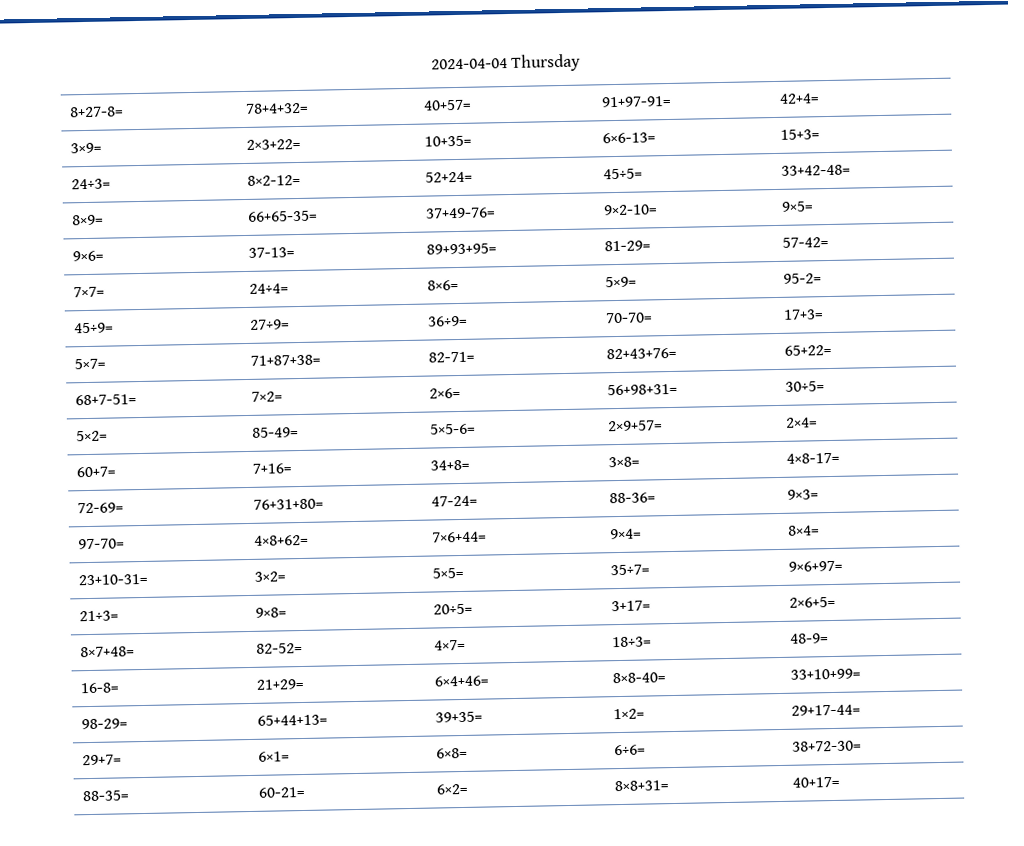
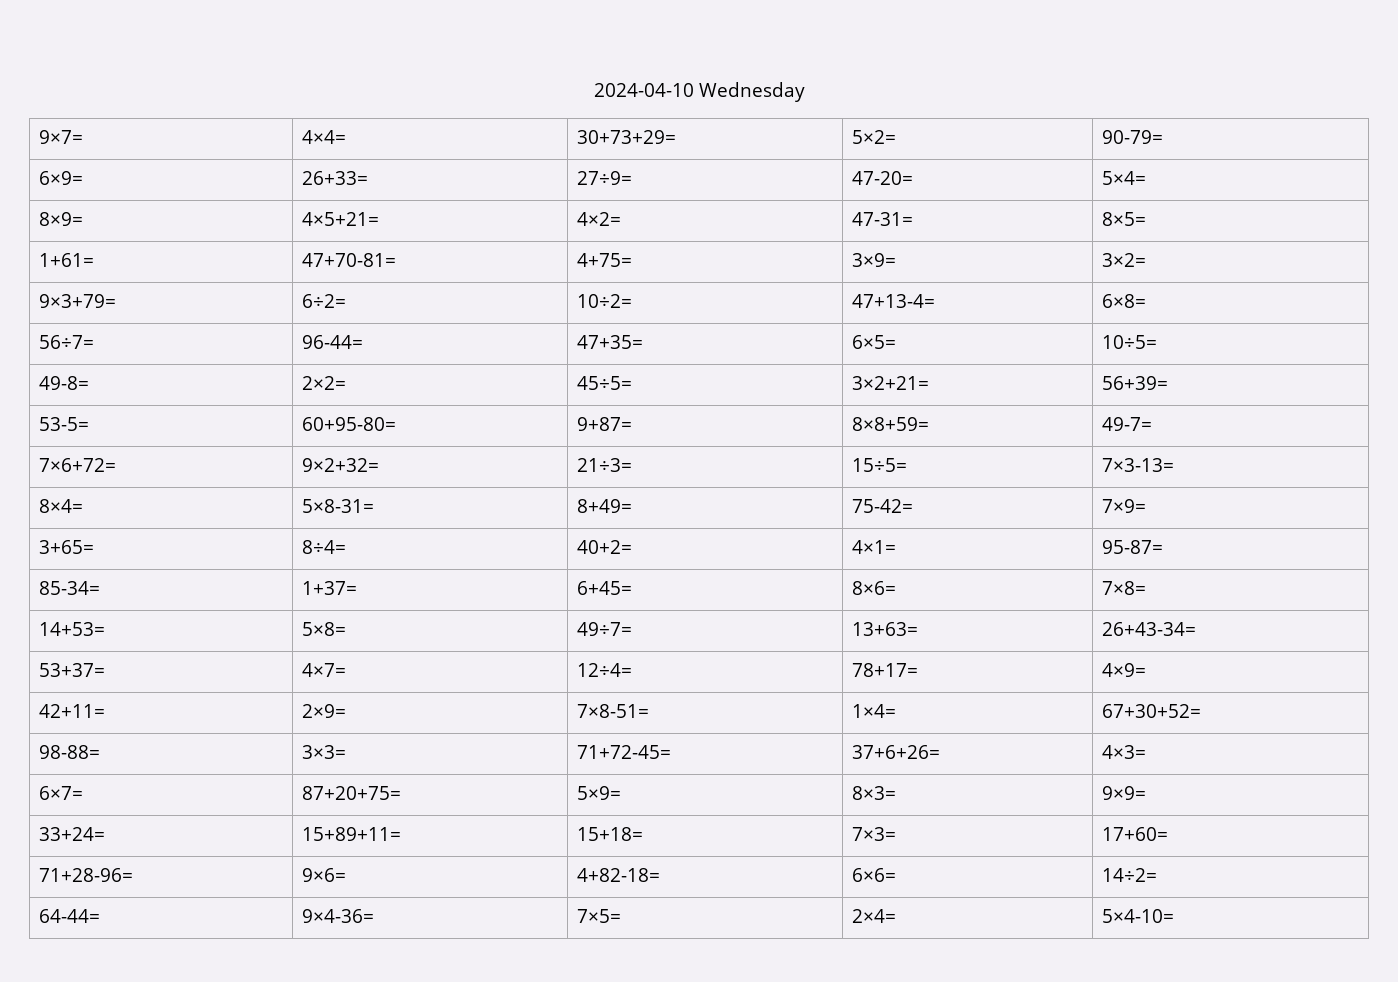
- 2024-04-04 Thursday
- 8+27-8= | 78+4+32= | 40+57= | 91+97-91= | 42+4=
- 3×9= | 2×3+22= | 10+35= | 6×6-13= | 15+3=
- 24÷3= | 8×2-12= | 52+24= | 45÷5= | 33+42-48=
- 8×9= | 66+65-35= | 37+49-76= | 9×2-10= | 9×5=
- 9×6= | 37-13= | 89+93+95= | 81-29= | 57-42=
- 7×7= | 24÷4= | 8×6= | 5×9= | 95-2=
- 45÷9= | 27÷9= | 36÷9= | 70-70= | 17+3=
- 5×7= | 71+87+38= | 82-71= | 82+43+76= | 65+22=
- 68+7-51= | 7×2= | 2×6= | 56+98+31= | 30÷5=
- 5×2= | 85-49= | 5×5-6= | 2×9+57= | 2×4=
- 60+7= | 7+16= | 34+8= | 3×8= | 4×8-17=
- 72-69= | 76+31+80= | 47-24= | 88-36= | 9×3=
- 97-70= | 4×8+62= | 7×6+44= | 9×4= | 8×4=
- 23+10-31= | 3×2= | 5×5= | 35÷7= | 9×6+97=
- 21÷3= | 9×8= | 20÷5= | 3+17= | 2×6+5=
- 8×7+48= | 82-52= | 4×7= | 18÷3= | 48-9=
- 16-8= | 21+29= | 6×4+46= | 8×8-40= | 33+10+99=
- 98-29= | 65+44+13= | 39+35= | 1×2= | 29+17-44=
- 29+7= | 6×1= | 6×8= | 6÷6= | 38+72-30=
- 88-35= | 60-21= | 6×2= | 8×8+31= | 40+17=
+ 2024-04-10 Wednesday
+ 9×7= | 4×4= | 30+73+29= | 5×2= | 90-79=
+ 6×9= | 26+33= | 27÷9= | 47-20= | 5×4=
+ 8×9= | 4×5+21= | 4×2= | 47-31= | 8×5=
+ 1+61= | 47+70-81= | 4+75= | 3×9= | 3×2=
+ 9×3+79= | 6÷2= | 10÷2= | 47+13-4= | 6×8=
+ 56÷7= | 96-44= | 47+35= | 6×5= | 10÷5=
+ 49-8= | 2×2= | 45÷5= | 3×2+21= | 56+39=
+ 53-5= | 60+95-80= | 9+87= | 8×8+59= | 49-7=
+ 7×6+72= | 9×2+32= | 21÷3= | 15÷5= | 7×3-13=
+ 8×4= | 5×8-31= | 8+49= | 75-42= | 7×9=
+ 3+65= | 8÷4= | 40+2= | 4×1= | 95-87=
+ 85-34= | 1+37= | 6+45= | 8×6= | 7×8=
+ 14+53= | 5×8= | 49÷7= | 13+63= | 26+43-34=
+ 53+37= | 4×7= | 12÷4= | 78+17= | 4×9=
+ 42+11= | 2×9= | 7×8-51= | 1×4= | 67+30+52=
+ 98-88= | 3×3= | 71+72-45= | 37+6+26= | 4×3=
+ 6×7= | 87+20+75= | 5×9= | 8×3= | 9×9=
+ 33+24= | 15+89+11= | 15+18= | 7×3= | 17+60=
+ 71+28-96= | 9×6= | 4+82-18= | 6×6= | 14÷2=
+ 64-44= | 9×4-36= | 7×5= | 2×4= | 5×4-10=

